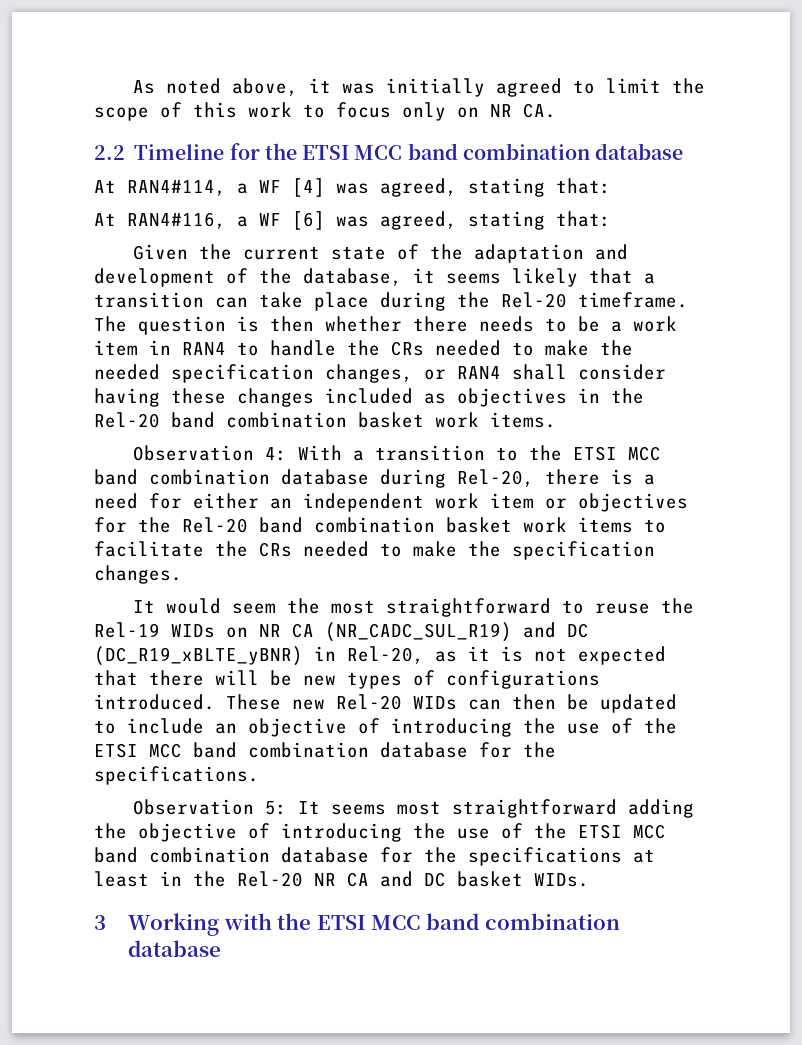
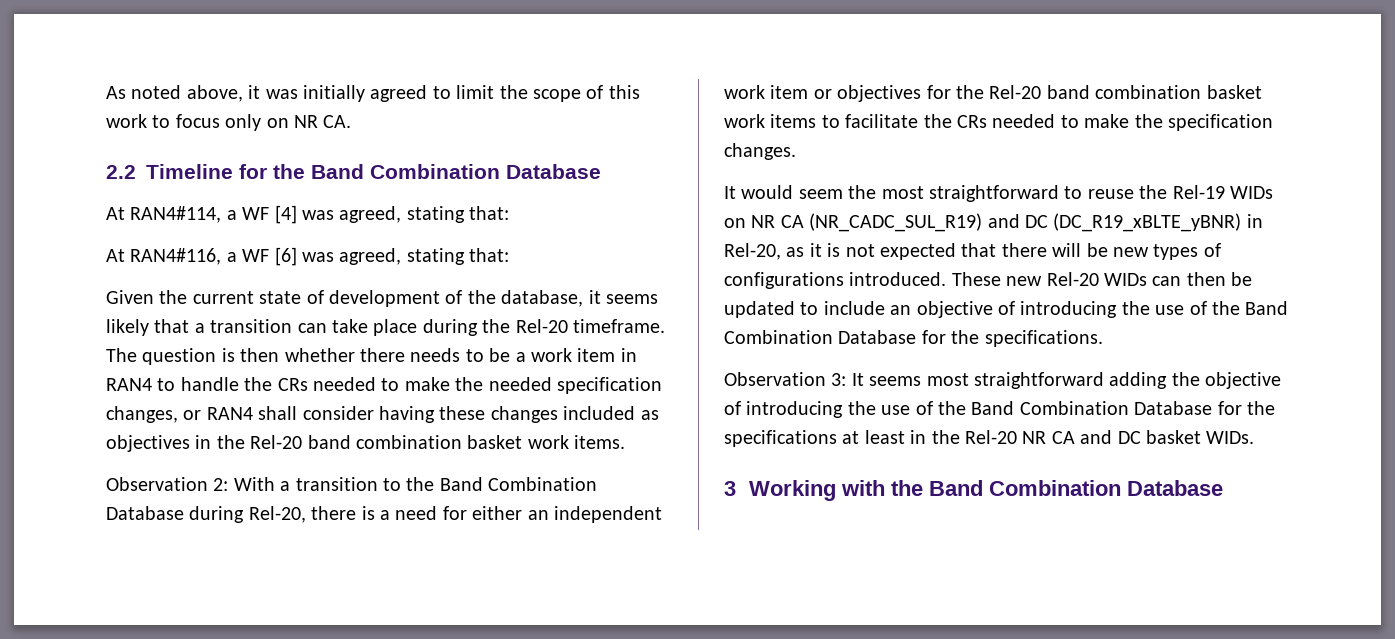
- 2.2 Timeline for the ETSI MCC band combination database
+ 2.2 Timeline for the Band Combination Database
- Given the current state of the adaptation and development of the database, it seems likely that a transition can take place during the Rel-20 timeframe.
+ Given the current state of development of the database, it seems likely that a transition can take place during the Rel-20 timeframe.
- Observation 4: With a transition to the ETSI MCC band combination database during Rel-20, there is a need for either an independent work item or objectives for the Rel-20 band combination basket work items to facilitate the CRs needed to make the specification changes.
+ Observation 2: With a transition to the Band Combination Database during Rel-20, there is a need for either an independent work item or objectives for the Rel-20 band combination basket work items to facilitate the CRs needed to make the specification changes.
- These new Rel-20 WIDs can then be updated to include an objective of introducing the use of the ETSI MCC band combination database for the specifications.
+ These new Rel-20 WIDs can then be updated to include an objective of introducing the use of the Band Combination Database for the specifications.
- Observation 5: It seems most straightforward adding the objective of introducing the use of the ETSI MCC band combination database for the specifications at least in the Rel-20 NR CA and DC basket WIDs.
+ Observation 3: It seems most straightforward adding the objective of introducing the use of the Band Combination Database for the specifications at least in the Rel-20 NR CA and DC basket WIDs.
- 3 Working with the ETSI MCC band combination database
+ 3 Working with the Band Combination Database

